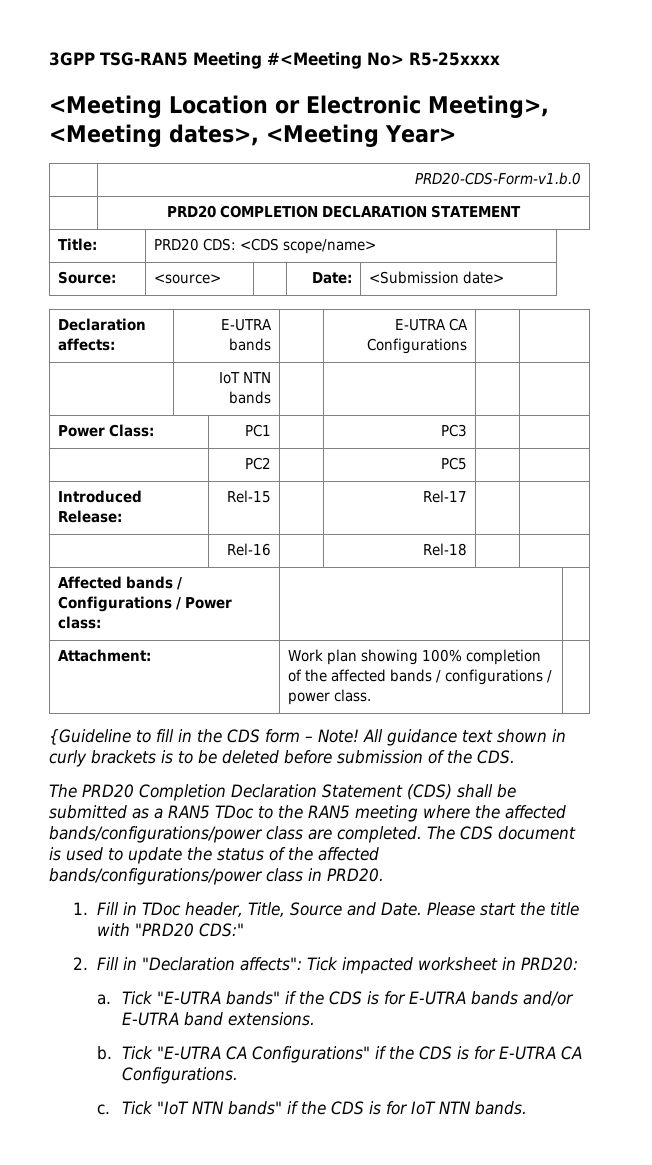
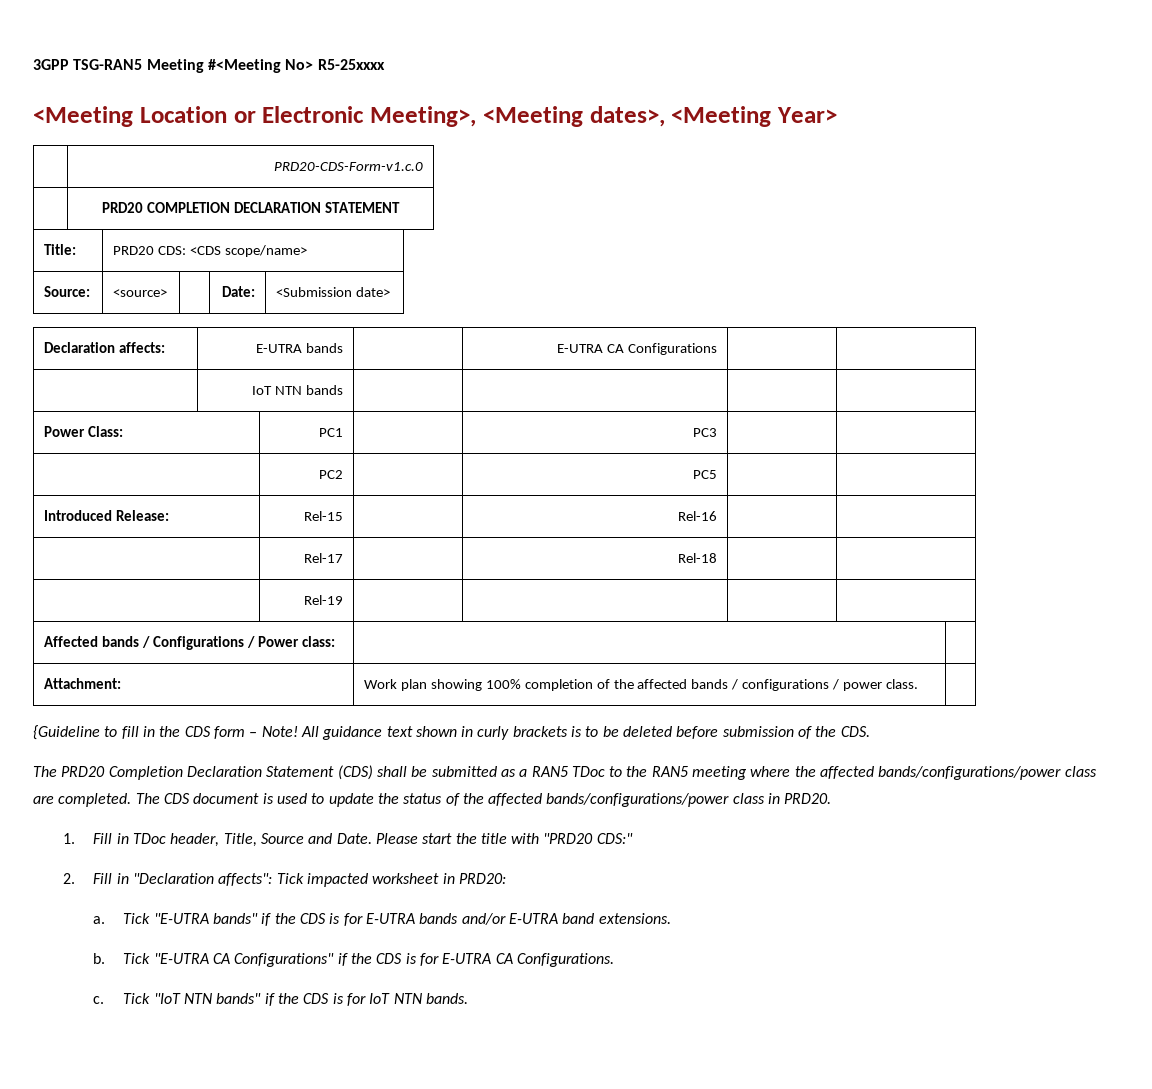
- | PRD20-CDS-Form-v1.b.0
+ | PRD20-CDS-Form-v1.c.0
- Introduced Release: | Rel-15 | | Rel-17 | |
- | Rel-16 | | Rel-18 | |
+ Introduced Release: | Rel-15 | | Rel-16 | |
+ | Rel-17 | | Rel-18 | |
+ | Rel-19 | | | |

